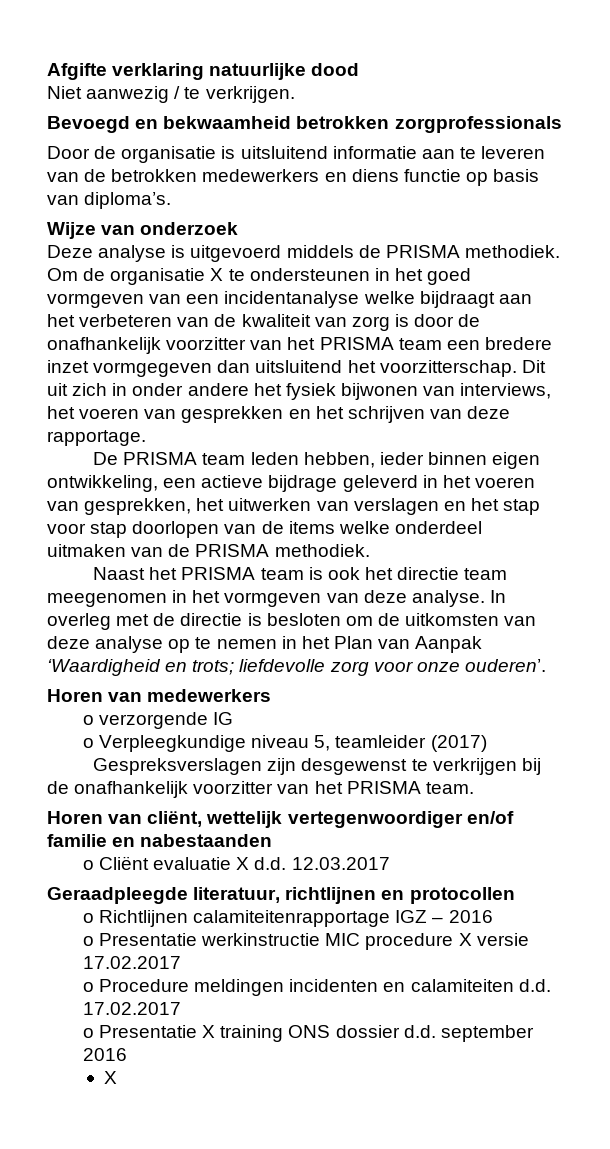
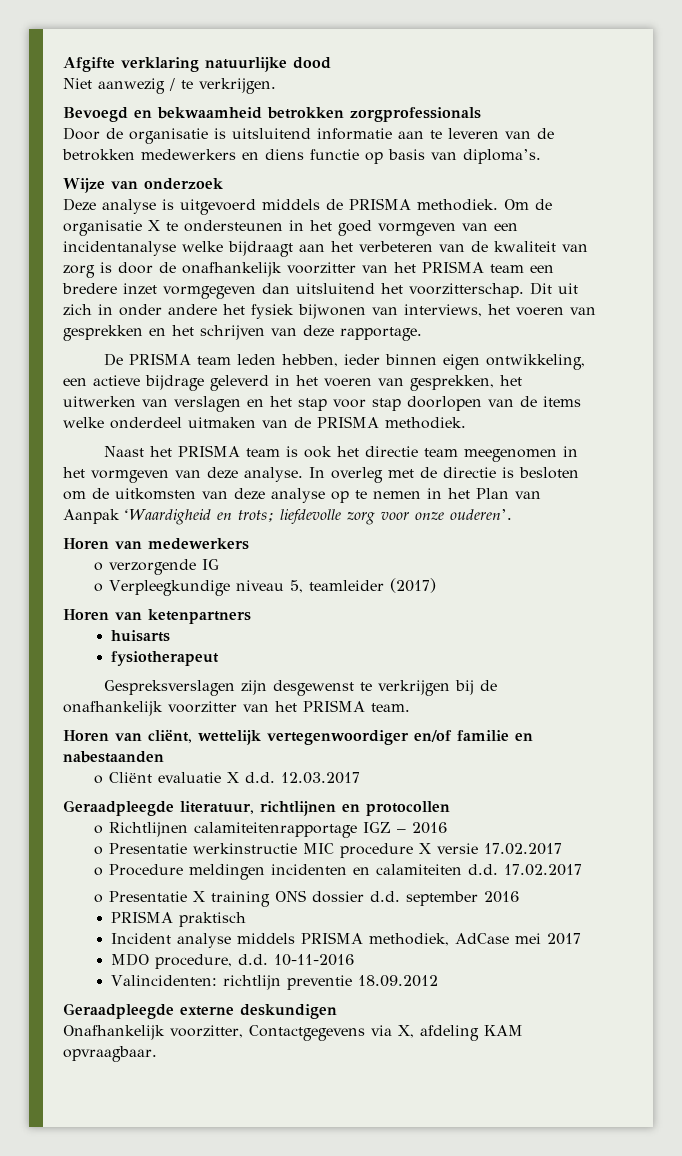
+ Horen van ketenpartners
+ huisarts
+ fysiotherapeut
  o Presentatie X training ONS dossier d.d. september 2016
- X
+ PRISMA praktisch
+ Incident analyse middels PRISMA methodiek, AdCase mei 2017
+ MDO procedure, d.d. 10-11-2016
+ Valincidenten: richtlijn preventie 18.09.2012
+ Geraadpleegde externe deskundigen
+ Onafhankelijk voorzitter, Contactgegevens via X, afdeling KAM opvraagbaar.

